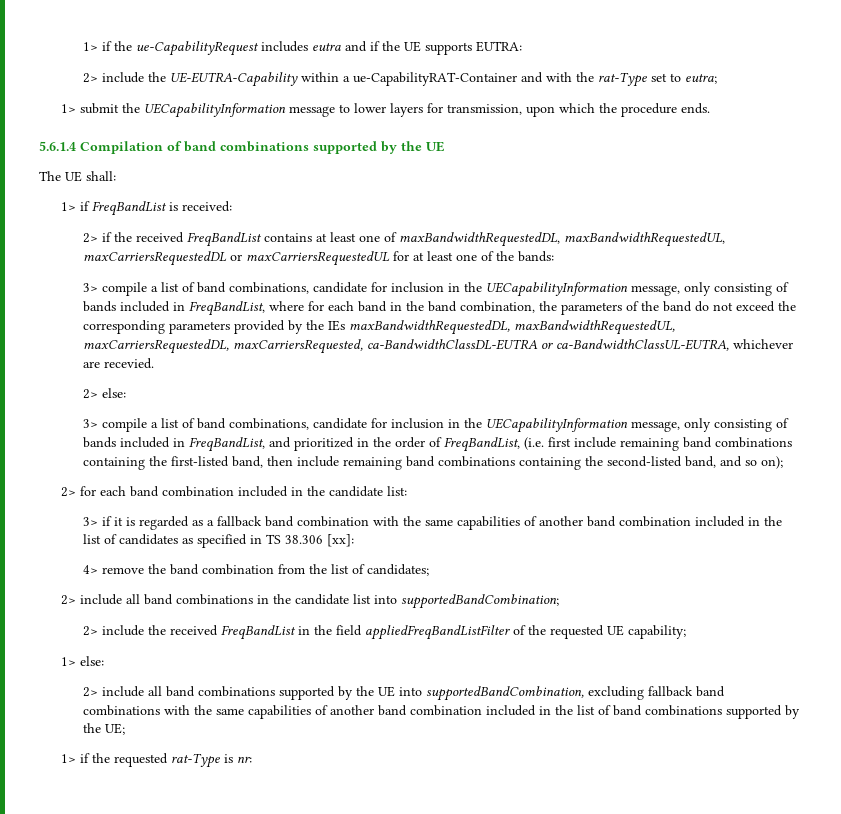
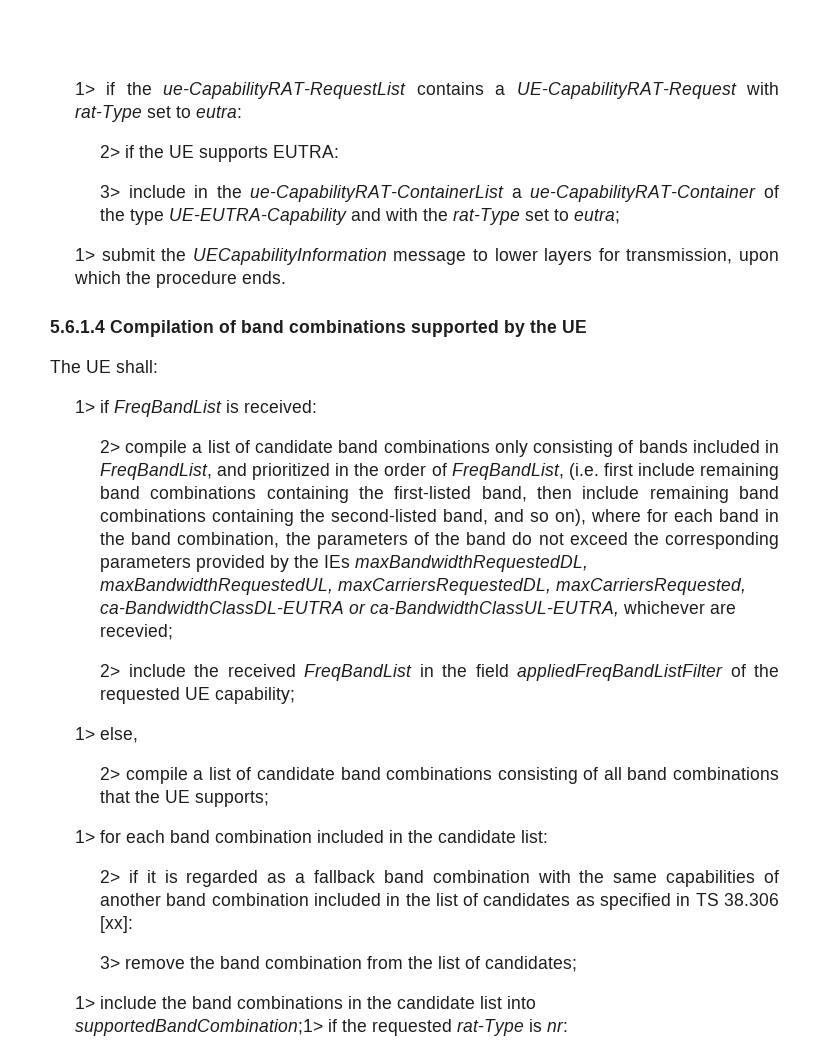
- 1> if the ue-CapabilityRequest includes eutra and if the UE supports EUTRA:
+ 1> if the ue-CapabilityRAT-RequestList contains a UE-CapabilityRAT-Request with rat-Type set to eutra:
+ 2> if the UE supports EUTRA:
- 2> include the UE-EUTRA-Capability within a ue-CapabilityRAT-Container and with the rat-Type set to eutra;
+ 3> include in the ue-CapabilityRAT-ContainerList a ue-CapabilityRAT-Container of the type UE-EUTRA-Capability and with the rat-Type set to eutra;
- 2> if the received FreqBandList contains at least one of maxBandwidthRequestedDL, maxBandwidthRequestedUL, maxCarriersRequestedDL or maxCarriersRequestedUL for at least one of the bands:
- 3> compile a list of band combinations, candidate for inclusion in the UECapabilityInformation message, only consisting of bands included in FreqBandList, where for each band in the band combination, the parameters of the band do not exceed the corresponding parameters provided by the IEs maxBandwidthRequestedDL, maxBandwidthRequestedUL, maxCarriersRequestedDL, maxCarriersRequested, ca-BandwidthClassDL-EUTRA or ca-BandwidthClassUL-EUTRA, whichever are recevied.
- 2> else:
- 3> compile a list of band combinations, candidate for inclusion in the UECapabilityInformation message, only consisting of bands included in FreqBandList, and prioritized in the order of FreqBandList, (i.e. first include remaining band combinations containing the first-listed band, then include remaining band combinations containing the second-listed band, and so on);
- 2> for each band combination included in the candidate list:
+ 2> compile a list of candidate band combinations only consisting of bands included in FreqBandList, and prioritized in the order of FreqBandList, (i.e. first include remaining band combinations containing the first-listed band, then include remaining band combinations containing the second-listed band, and so on), where for each band in the band combination, the parameters of the band do not exceed the corresponding parameters provided by the IEs maxBandwidthRequestedDL, maxBandwidthRequestedUL, maxCarriersRequestedDL, maxCarriersRequested, ca-BandwidthClassDL-EUTRA or ca-BandwidthClassUL-EUTRA, whichever are recevied;
+ 2> include the received FreqBandList in the field appliedFreqBandListFilter of the requested UE capability;
+ 1> else,
+ 2> compile a list of candidate band combinations consisting of all band combinations that the UE supports;
+ 1> for each band combination included in the candidate list:
- 3> if it is regarded as a fallback band combination with the same capabilities of another band combination included in the list of candidates as specified in TS 38.306 [xx]:
+ 2> if it is regarded as a fallback band combination with the same capabilities of another band combination included in the list of candidates as specified in TS 38.306 [xx]:
- 4> remove the band combination from the list of candidates;
+ 3> remove the band combination from the list of candidates;
- 2> include all band combinations in the candidate list into supportedBandCombination;
- 2> include the received FreqBandList in the field appliedFreqBandListFilter of the requested UE capability;
- 1> else:
- 2> include all band combinations supported by the UE into supportedBandCombination, excluding fallback band combinations with the same capabilities of another band combination included in the list of band combinations supported by the UE;
- 1> if the requested rat-Type is nr:
+ 1> include the band combinations in the candidate list into supportedBandCombination;1> if the requested rat-Type is nr:

